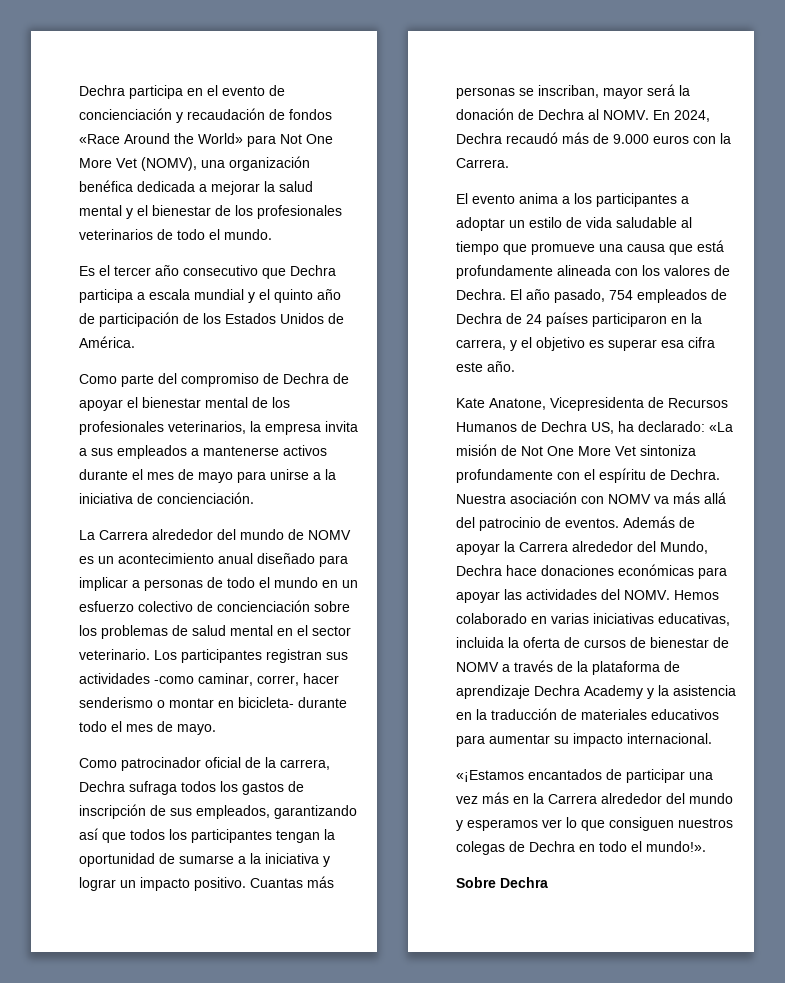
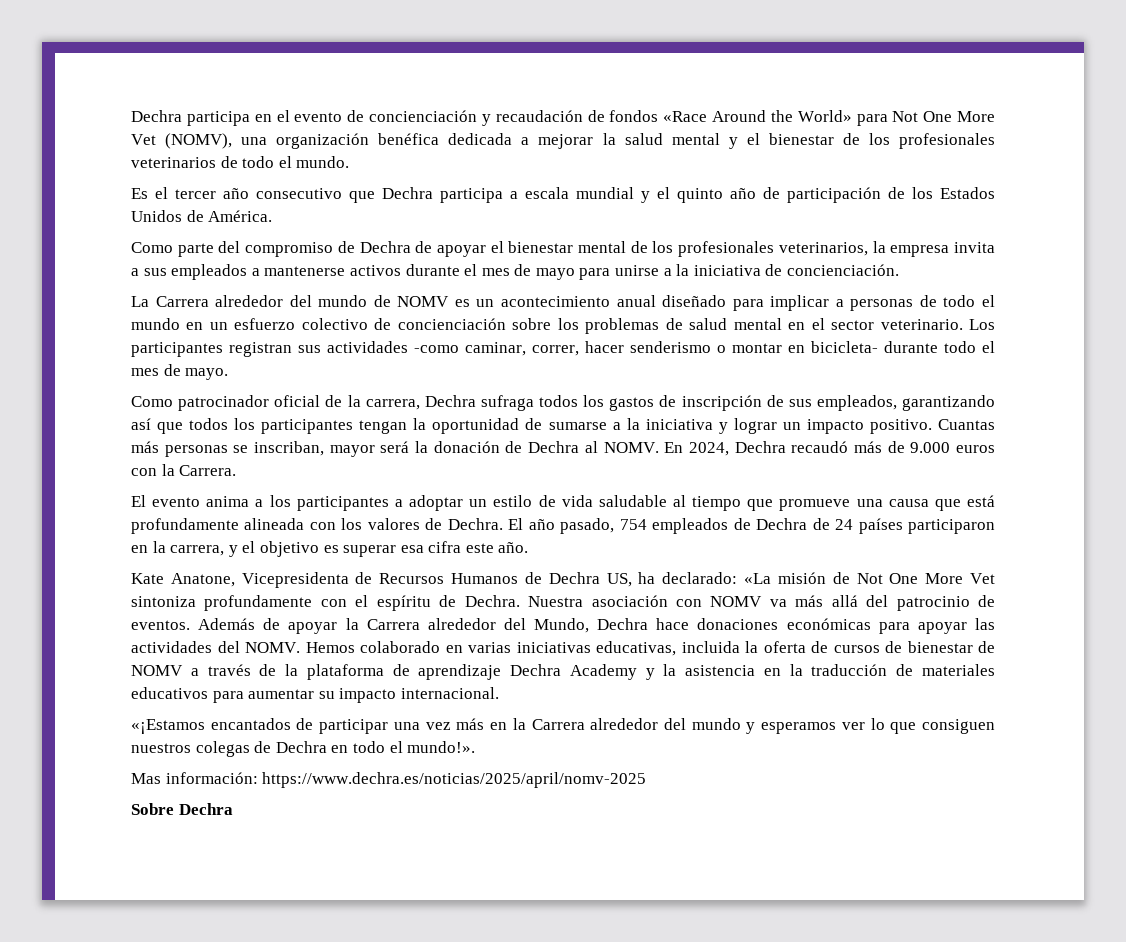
+ Mas información: https://www.dechra.es/noticias/2025/april/nomv-2025

